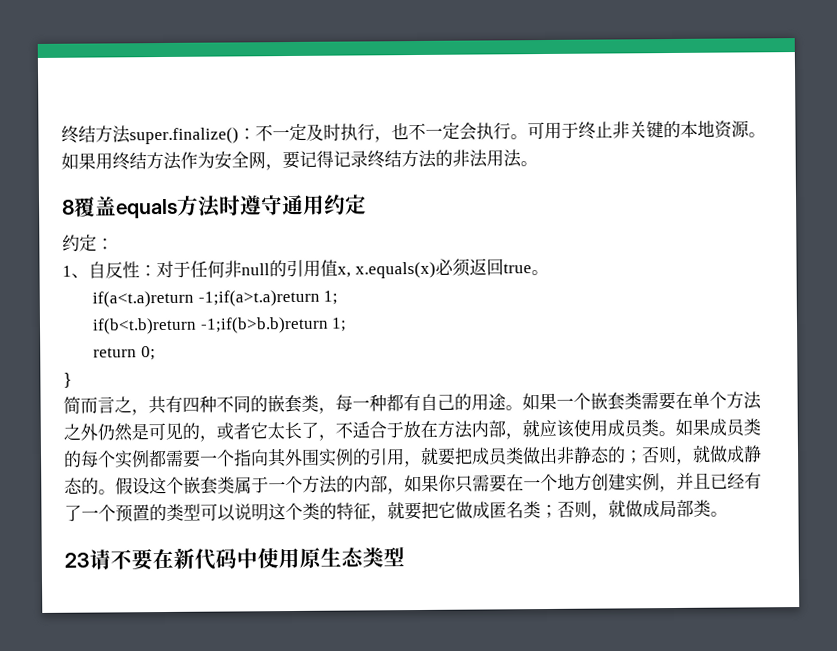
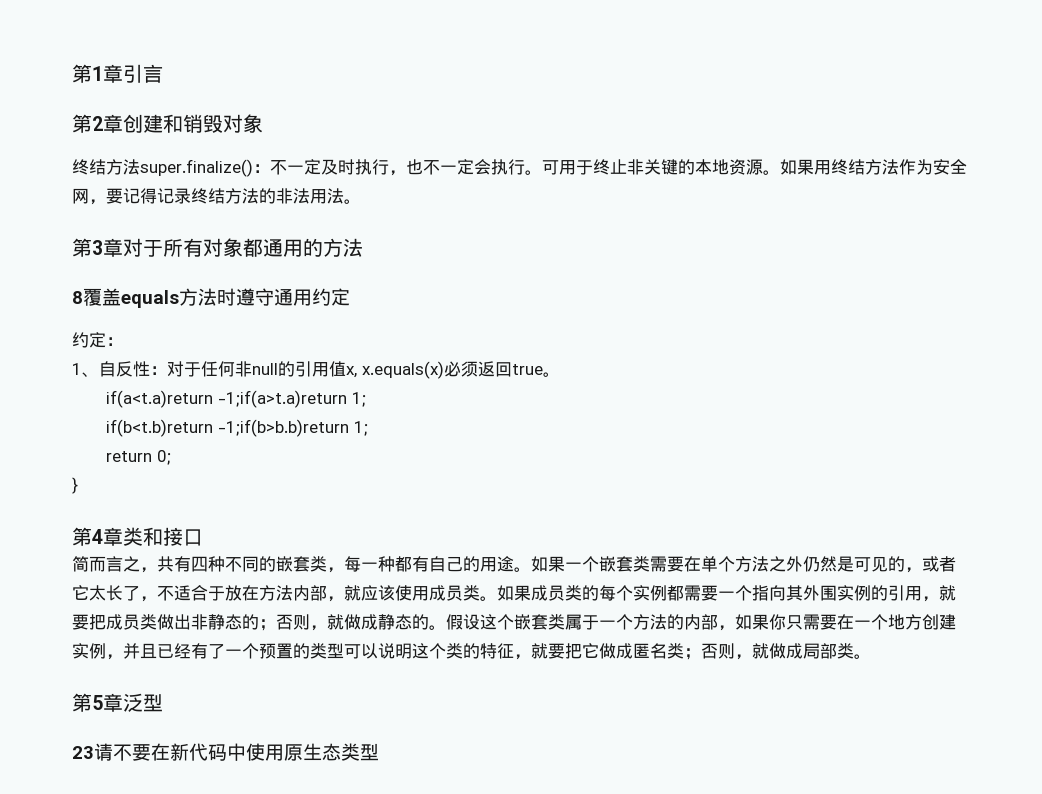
+ 第1章引言
+ 第2章创建和销毁对象
+ 第3章对于所有对象都通用的方法
+ 第4章类和接口
+ 第5章泛型

